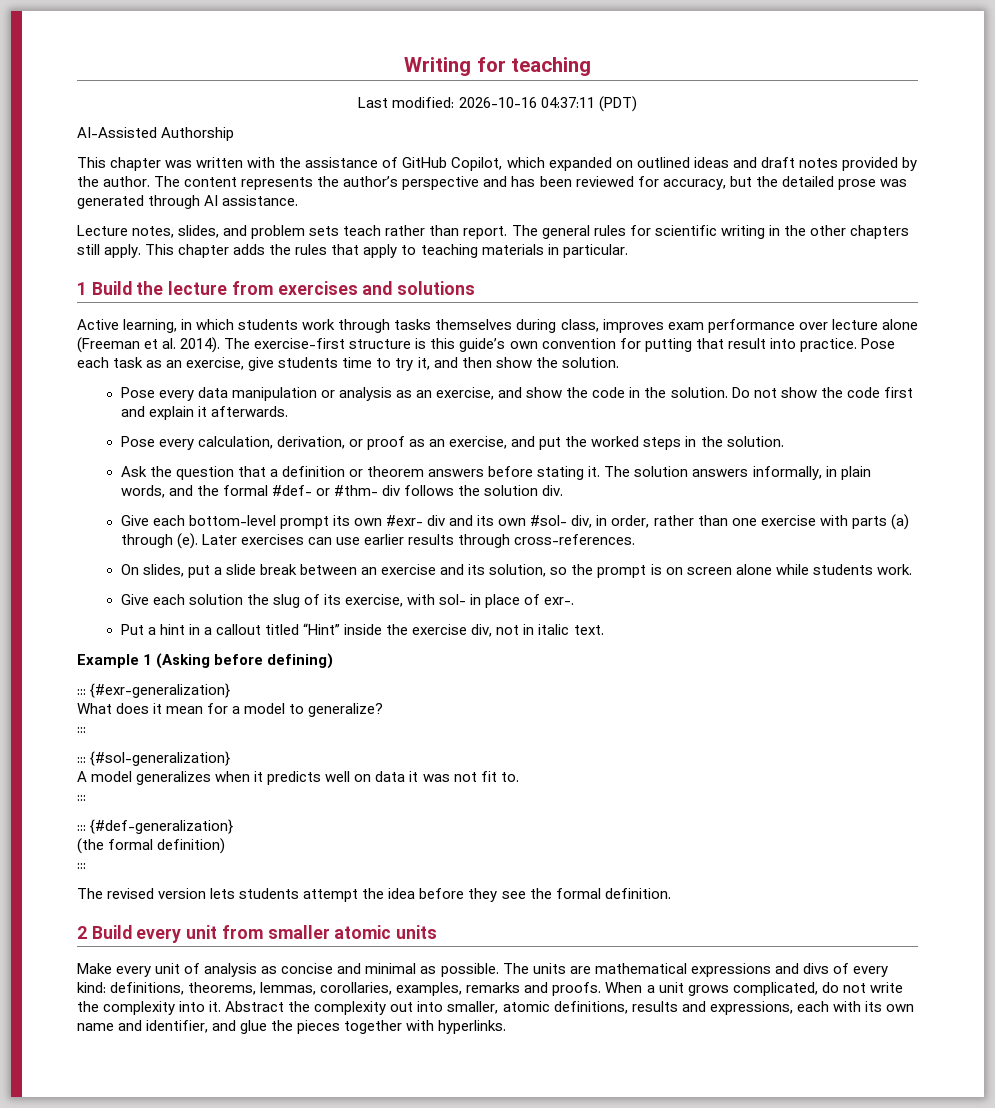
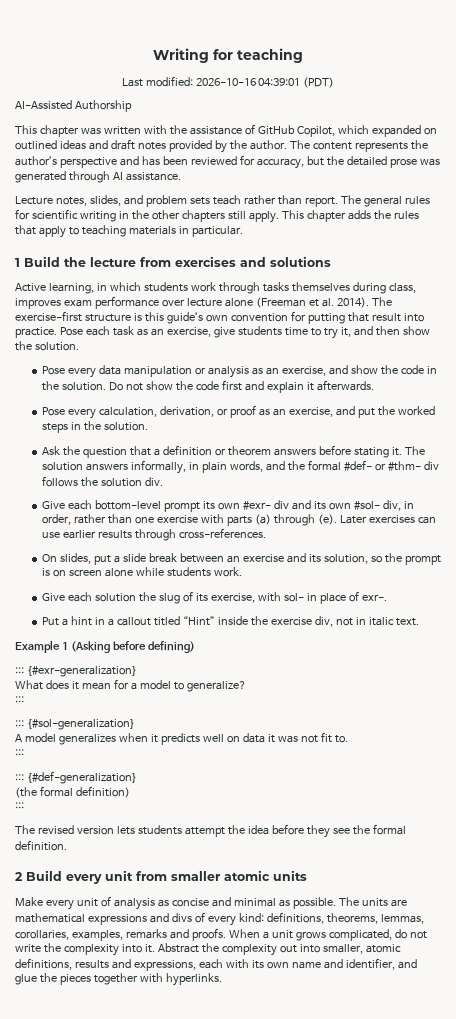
- Last modified: 2026-10-16 04:37:11 (PDT)
+ Last modified: 2026-10-16 04:39:01 (PDT)

